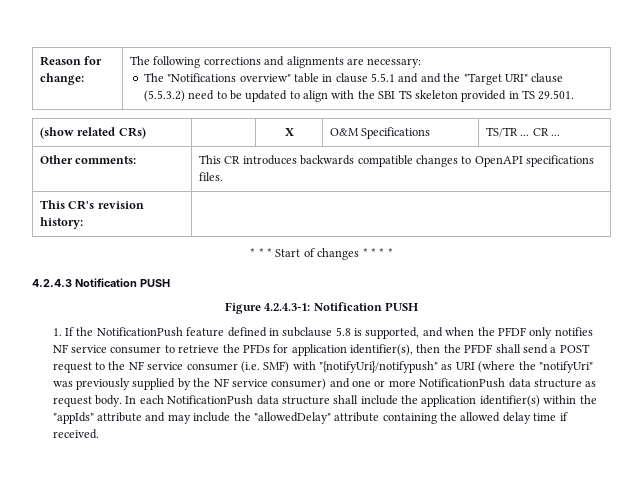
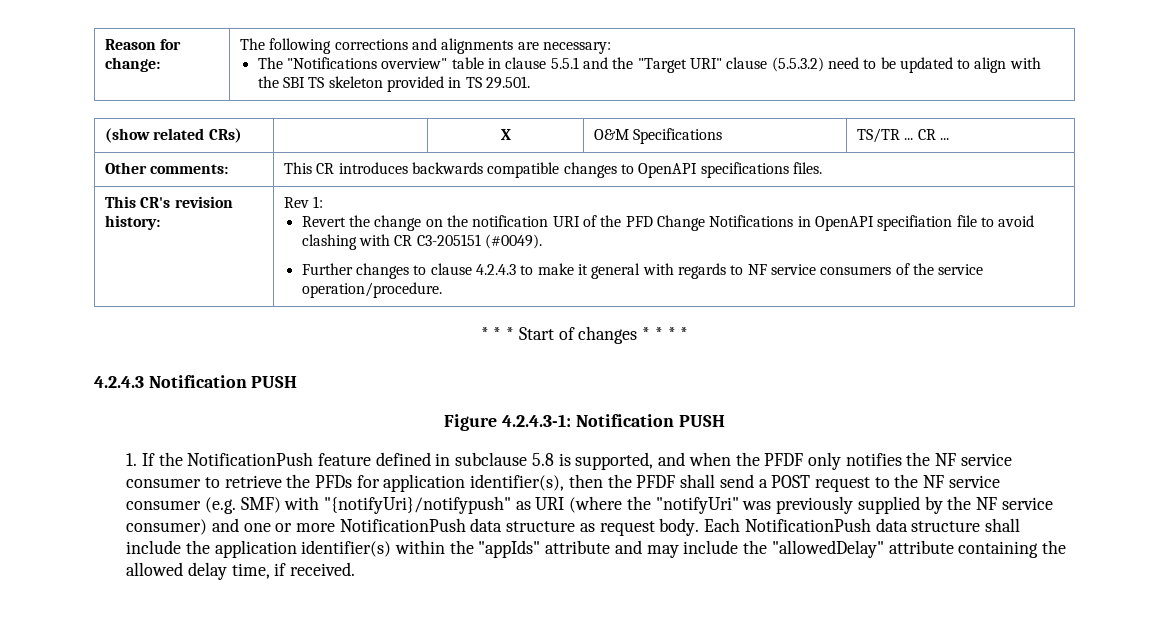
  Reason for change: | The following corrections and alignments are necessary:
- The "Notifications overview" table in clause 5.5.1 and and the "Target URI" clause (5.5.3.2) need to be updated to align with the SBI TS skeleton provided in TS 29.501.
+ The "Notifications overview" table in clause 5.5.1 and the "Target URI" clause (5.5.3.2) need to be updated to align with the SBI TS skeleton provided in TS 29.501.
+ Rev 1:
+ Revert the change on the notification URI of the PFD Change Notifications in OpenAPI specifiation file to avoid clashing with CR C3-205151 (#0049).
+ Further changes to clause 4.2.4.3 to make it general with regards to NF service consumers of the service operation/procedure.
- 1. If the NotificationPush feature defined in subclause 5.8 is supported, and when the PFDF only notifies NF service consumer to retrieve the PFDs for application identifier(s), then the PFDF shall send a POST request to the NF service consumer (i.e. SMF) with "{notifyUri}/notifypush" as URI (where the "notifyUri" was previously supplied by the NF service consumer) and one or more NotificationPush data structure as request body.
+ 1. If the NotificationPush feature defined in subclause 5.8 is supported, and when the PFDF only notifies the NF service consumer to retrieve the PFDs for application identifier(s), then the PFDF shall send a POST request to the NF service consumer (e.g. SMF) with "{notifyUri}/notifypush" as URI (where the "notifyUri" was previously supplied by the NF service consumer) and one or more NotificationPush data structure as request body.
- In each NotificationPush data structure shall include the application identifier(s) within the "appIds" attribute and may include the "allowedDelay" attribute containing the allowed delay time if received.
+ Each NotificationPush data structure shall include the application identifier(s) within the "appIds" attribute and may include the "allowedDelay" attribute containing the allowed delay time, if received.

